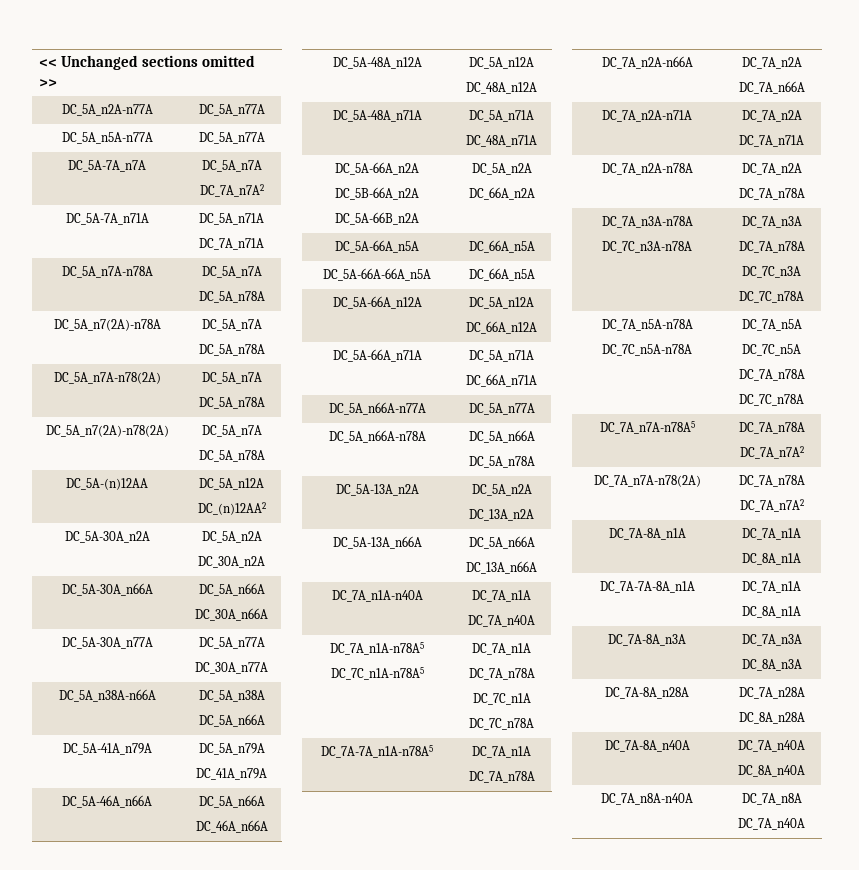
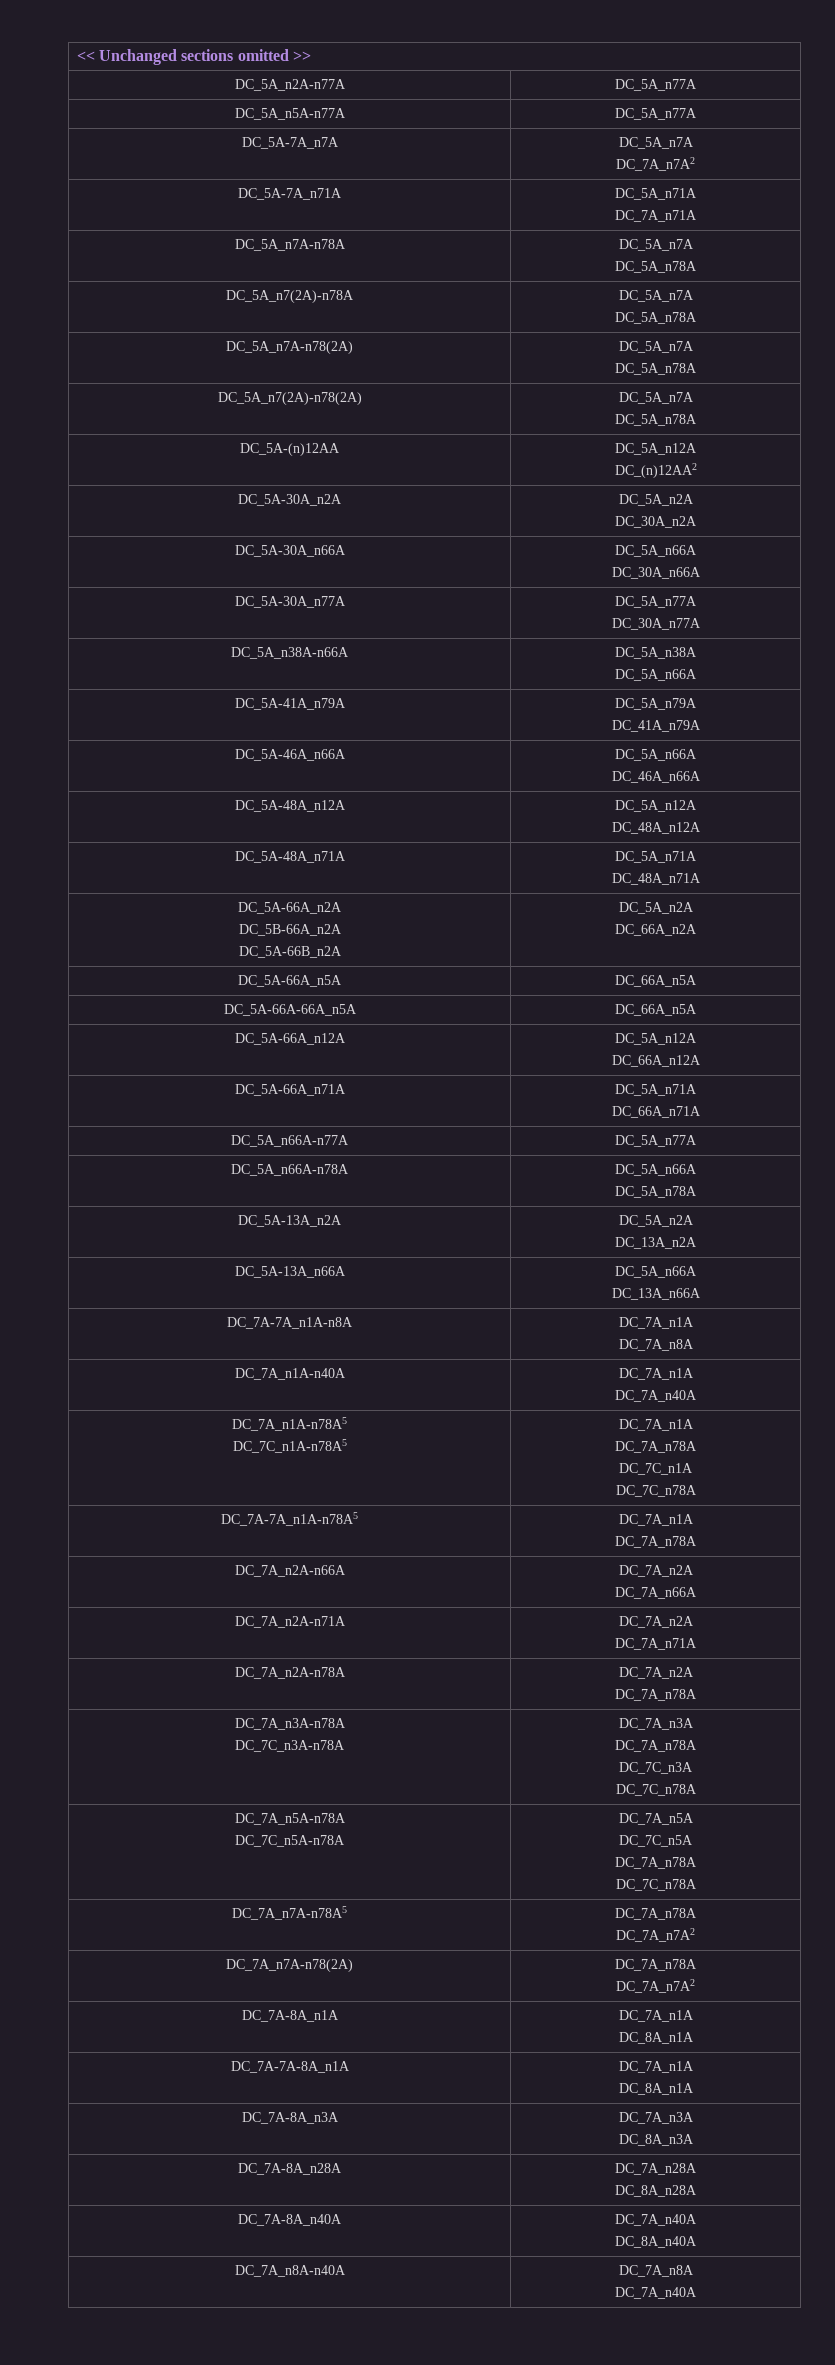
+ DC_7A-7A_n1A-n8A | DC_7A_n1A
+ DC_7A_n8A

